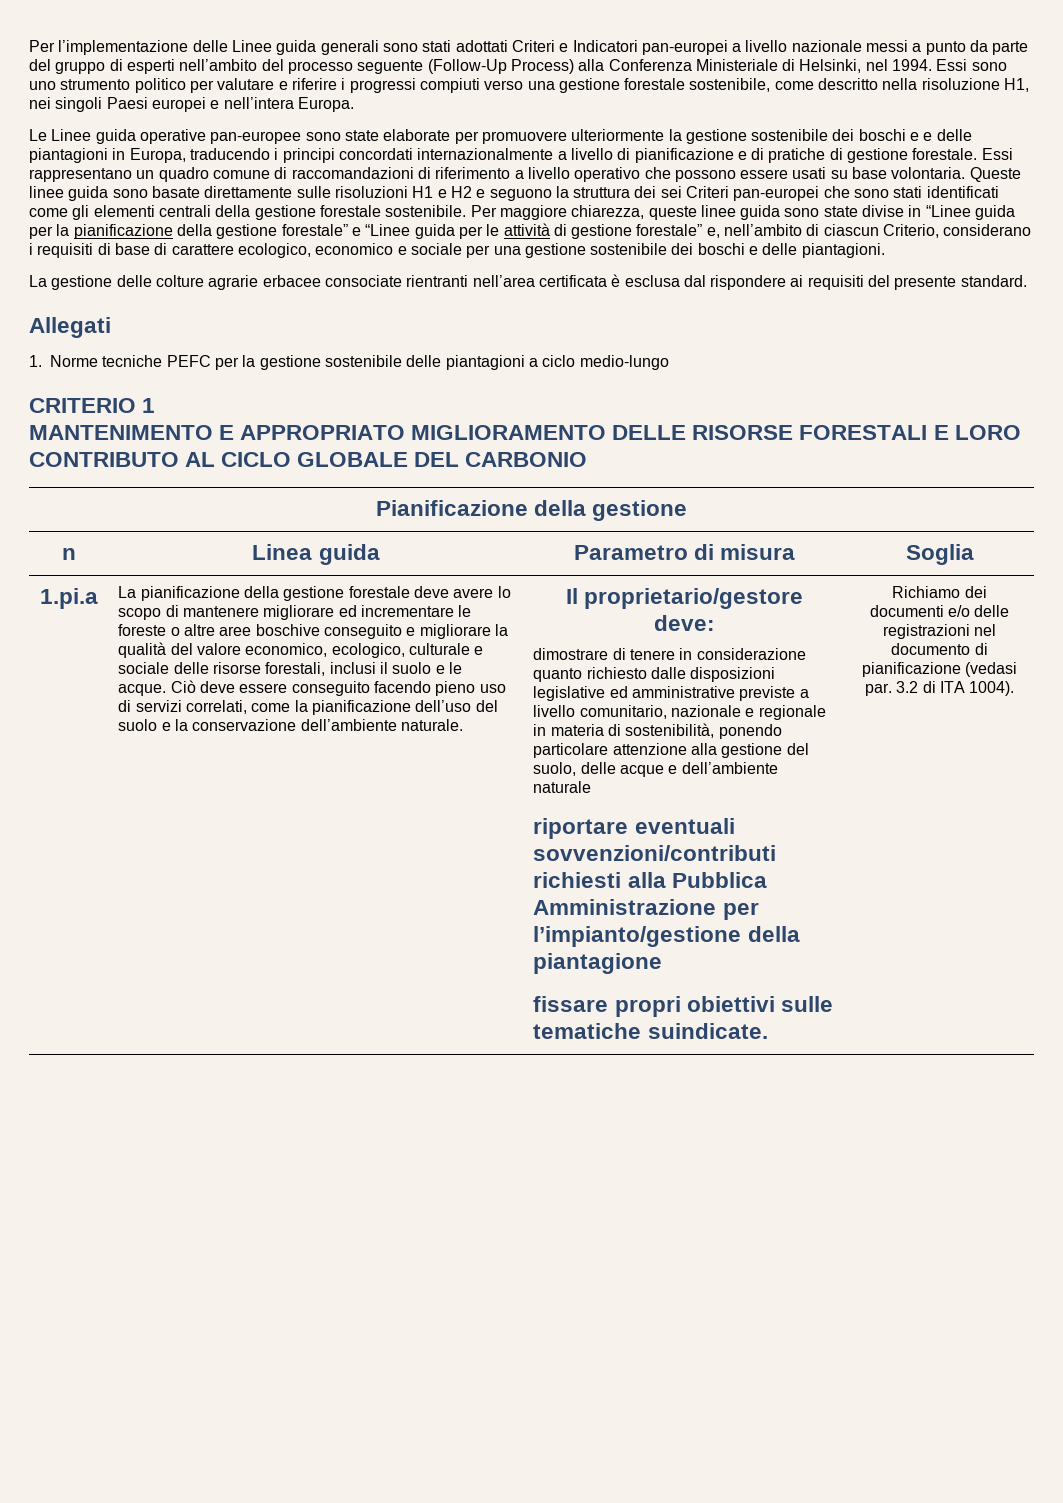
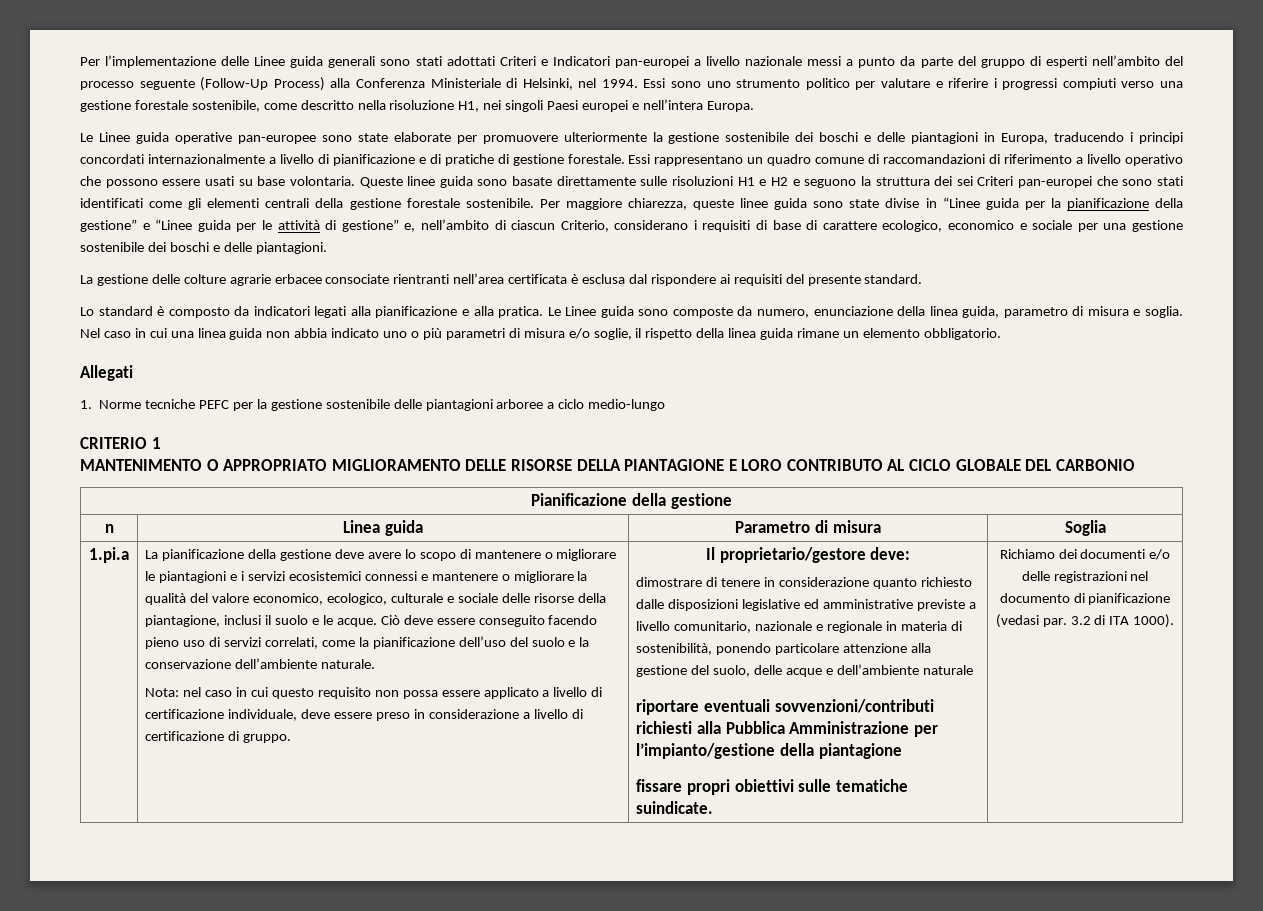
- Le Linee guida operative pan-europee sono state elaborate per promuovere ulteriormente la gestione sostenibile dei boschi e e delle piantagioni in Europa, traducendo i principi concordati internazionalmente a livello di pianificazione e di pratiche di gestione forestale.
+ Le Linee guida operative pan-europee sono state elaborate per promuovere ulteriormente la gestione sostenibile dei boschi e delle piantagioni in Europa, traducendo i principi concordati internazionalmente a livello di pianificazione e di pratiche di gestione forestale.
- Per maggiore chiarezza, queste linee guida sono state divise in “Linee guida per la pianificazione della gestione forestale” e “Linee guida per le attività di gestione forestale” e, nell’ambito di ciascun Criterio, considerano i requisiti di base di carattere ecologico, economico e sociale per una gestione sostenibile dei boschi e delle piantagioni.
+ Per maggiore chiarezza, queste linee guida sono state divise in “Linee guida per la pianificazione della gestione” e “Linee guida per le attività di gestione” e, nell’ambito di ciascun Criterio, considerano i requisiti di base di carattere ecologico, economico e sociale per una gestione sostenibile dei boschi e delle piantagioni.
+ Lo standard è composto da indicatori legati alla pianificazione e alla pratica. Le Linee guida sono composte da numero, enunciazione della linea guida, parametro di misura e soglia. Nel caso in cui una linea guida non abbia indicato uno o più parametri di misura e/o soglie, il rispetto della linea guida rimane un elemento obbligatorio.
- 1. Norme tecniche PEFC per la gestione sostenibile delle piantagioni a ciclo medio-lungo
+ 1. Norme tecniche PEFC per la gestione sostenibile delle piantagioni arboree a ciclo medio-lungo
- MANTENIMENTO E APPROPRIATO MIGLIORAMENTO DELLE RISORSE FORESTALI E LORO CONTRIBUTO AL CICLO GLOBALE DEL CARBONIO
+ MANTENIMENTO O APPROPRIATO MIGLIORAMENTO DELLE RISORSE DELLA PIANTAGIONE E LORO CONTRIBUTO AL CICLO GLOBALE DEL CARBONIO
- La pianificazione della gestione forestale deve avere lo scopo di mantenere migliorare ed incrementare le foreste o altre aree boschive conseguito e migliorare la qualità del valore economico, ecologico, culturale e sociale delle risorse forestali, inclusi il suolo e le acque.
+ La pianificazione della gestione deve avere lo scopo di mantenere o migliorare le piantagioni e i servizi ecosistemici connessi e mantenere o migliorare la qualità del valore economico, ecologico, culturale e sociale delle risorse della piantagione, inclusi il suolo e le acque.
+ Nota: nel caso in cui questo requisito non possa essere applicato a livello di certificazione individuale, deve essere preso in considerazione a livello di certificazione di gruppo.
- 3.2 di ITA 1004).
+ 3.2 di ITA 1000).

